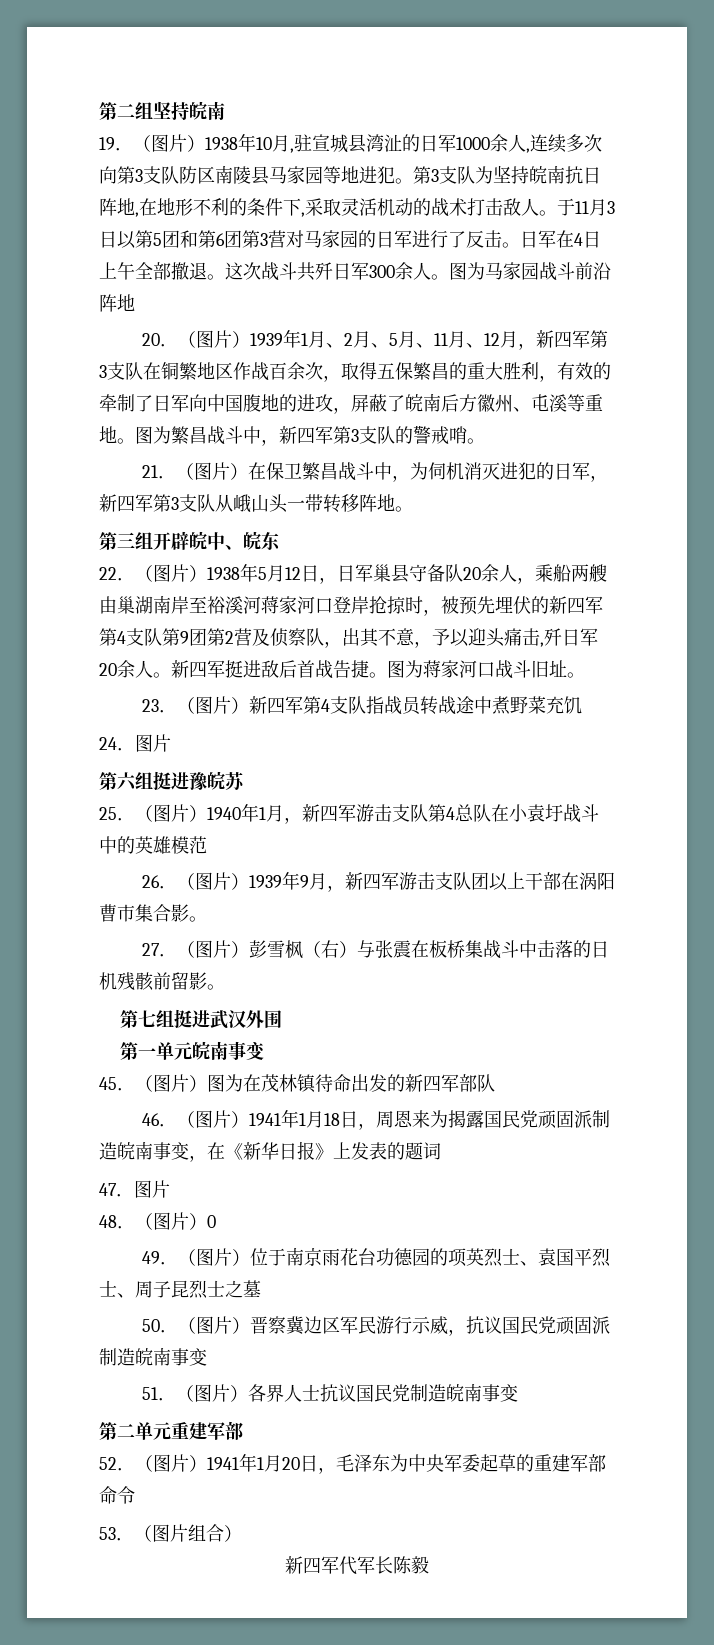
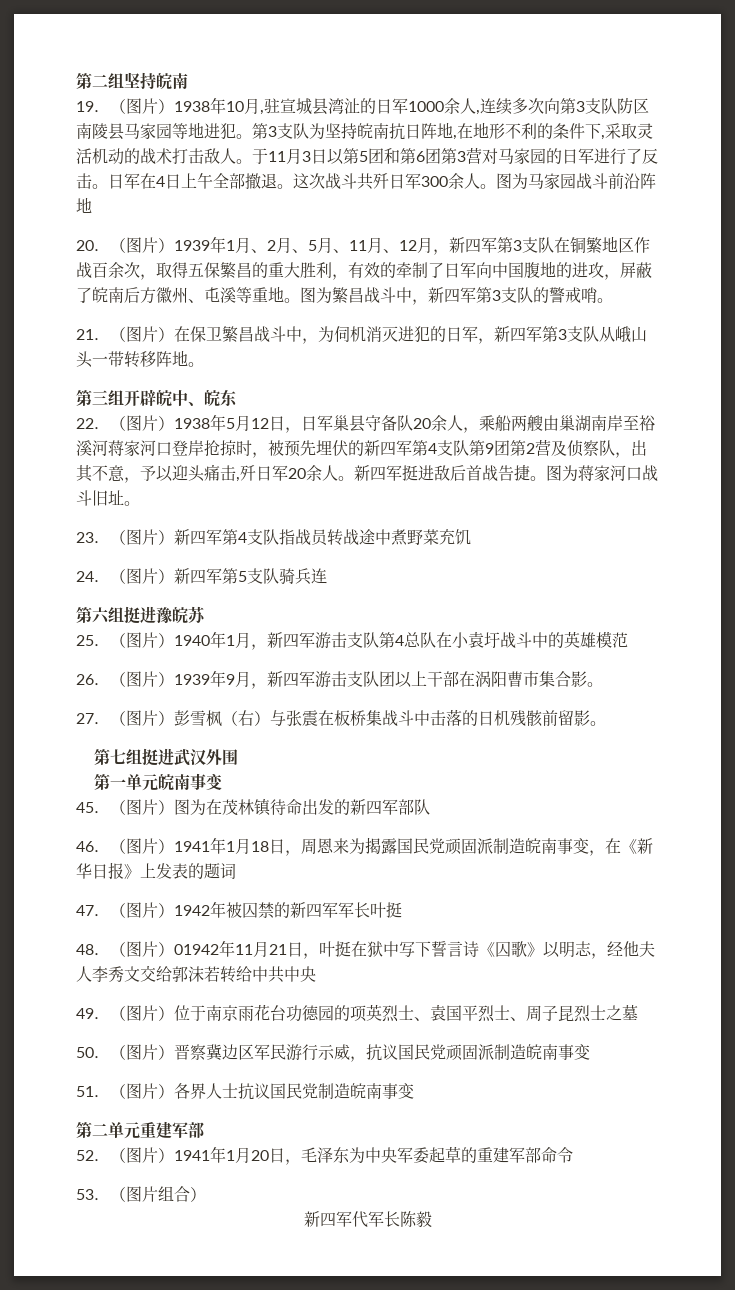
- 24．图片
+ 24．（图片）新四军第5支队骑兵连
- 47．图片
- 48．（图片）0
+ 47．（图片）1942年被囚禁的新四军军长叶挺
+ 48．（图片）01942年11月21日，叶挺在狱中写下誓言诗《囚歌》以明志，经他夫人李秀文交给郭沫若转给中共中央

